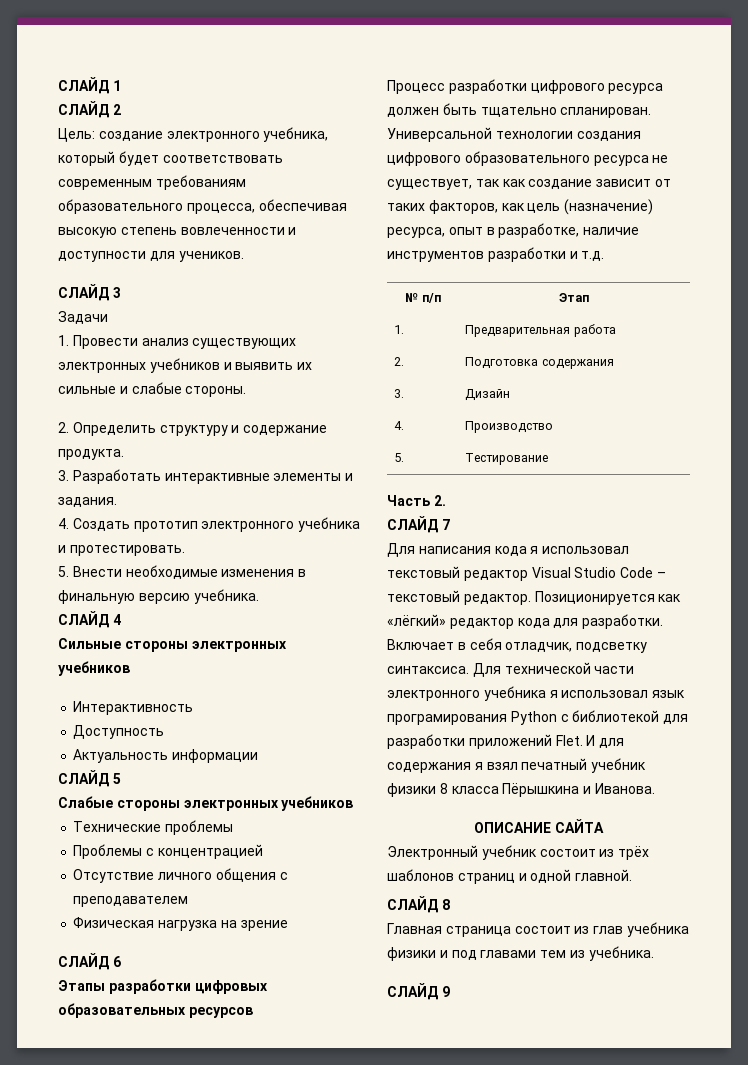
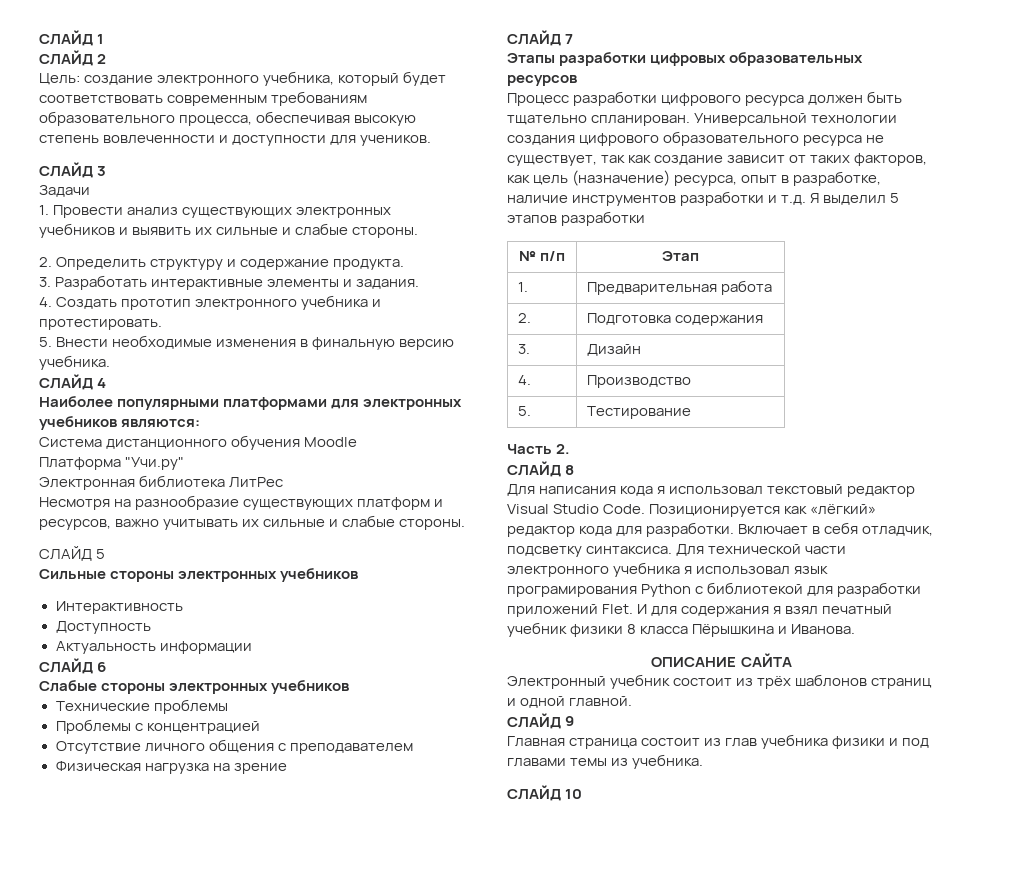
+ Наиболее популярными платформами для электронных учебников являются:
+ Система дистанционного обучения Moodle
+ Платформа "Учи.ру"
+ Электронная библиотека ЛитРес
+ Несмотря на разнообразие существующих платформ и ресурсов, важно учитывать их сильные и слабые стороны.
+ СЛАЙД 5
- СЛАЙД 5
+ СЛАЙД 6
- СЛАЙД 6
+ СЛАЙД 7
- Универсальной технологии создания цифрового образовательного ресурса не существует, так как создание зависит от таких факторов, как цель (назначение) ресурса, опыт в разработке, наличие инструментов разработки и т.д.
+ Универсальной технологии создания цифрового образовательного ресурса не существует, так как создание зависит от таких факторов, как цель (назначение) ресурса, опыт в разработке, наличие инструментов разработки и т.д. Я выделил 5 этапов разработки
- СЛАЙД 7
+ СЛАЙД 8
- Для написания кода я использовал текстовый редактор Visual Studio Code – текстовый редактор.
+ Для написания кода я использовал текстовый редактор Visual Studio Code.
- СЛАЙД 8
+ СЛАЙД 9
- Главная страница состоит из глав учебника физики и под главами тем из учебника.
+ Главная страница состоит из глав учебника физики и под главами темы из учебника.
- СЛАЙД 9
+ СЛАЙД 10

